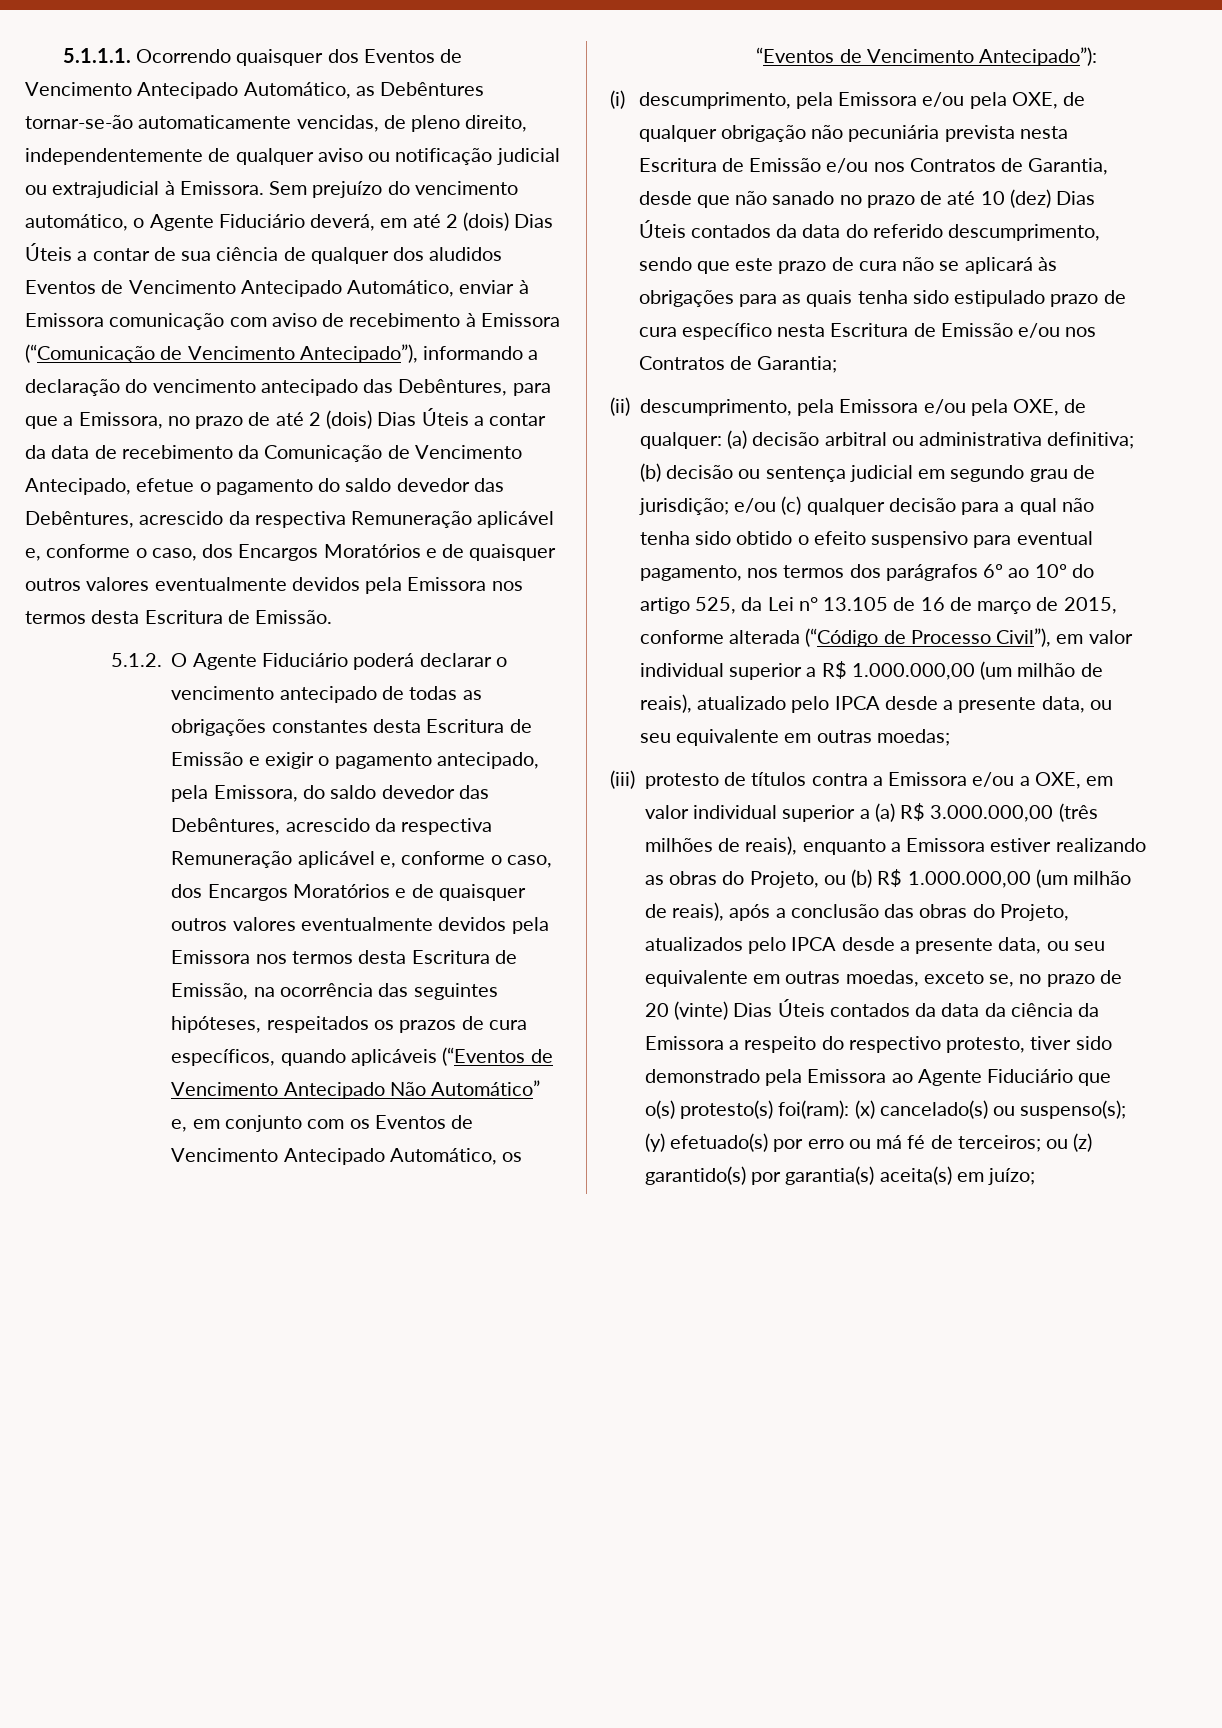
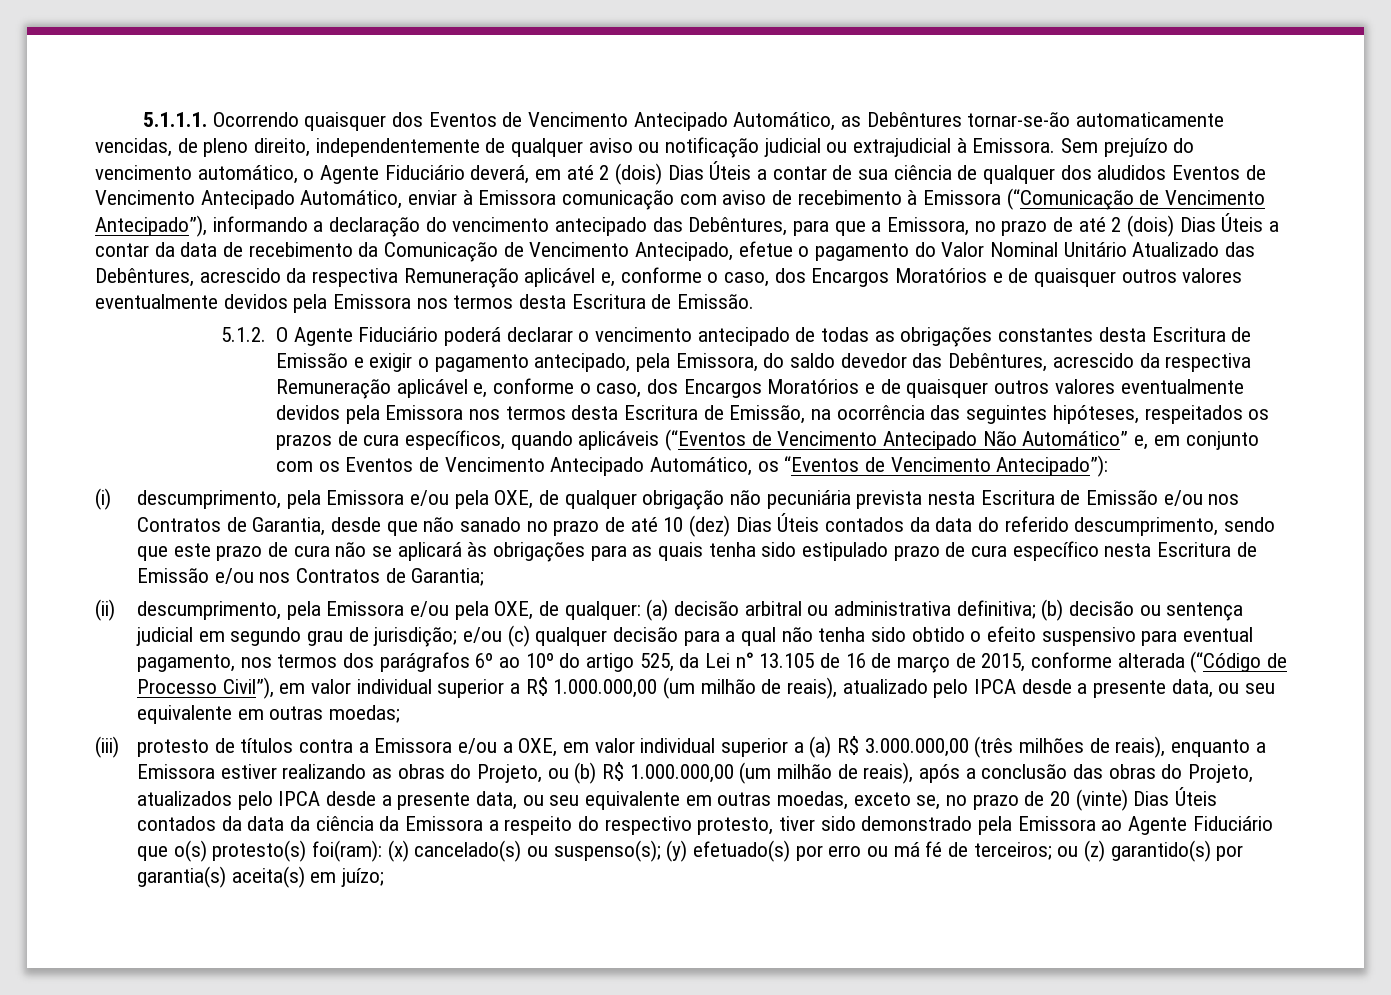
- Sem prejuízo do vencimento automático, o Agente Fiduciário deverá, em até 2 (dois) Dias Úteis a contar de sua ciência de qualquer dos aludidos Eventos de Vencimento Antecipado Automático, enviar à Emissora comunicação com aviso de recebimento à Emissora (“Comunicação de Vencimento Antecipado”), informando a declaração do vencimento antecipado das Debêntures, para que a Emissora, no prazo de até 2 (dois) Dias Úteis a contar da data de recebimento da Comunicação de Vencimento Antecipado, efetue o pagamento do saldo devedor das Debêntures, acrescido da respectiva Remuneração aplicável e, conforme o caso, dos Encargos Moratórios e de quaisquer outros valores eventualmente devidos pela Emissora nos termos desta Escritura de Emissão.
+ Sem prejuízo do vencimento automático, o Agente Fiduciário deverá, em até 2 (dois) Dias Úteis a contar de sua ciência de qualquer dos aludidos Eventos de Vencimento Antecipado Automático, enviar à Emissora comunicação com aviso de recebimento à Emissora (“Comunicação de Vencimento Antecipado”), informando a declaração do vencimento antecipado das Debêntures, para que a Emissora, no prazo de até 2 (dois) Dias Úteis a contar da data de recebimento da Comunicação de Vencimento Antecipado, efetue o pagamento do Valor Nominal Unitário Atualizado das Debêntures, acrescido da respectiva Remuneração aplicável e, conforme o caso, dos Encargos Moratórios e de quaisquer outros valores eventualmente devidos pela Emissora nos termos desta Escritura de Emissão.

